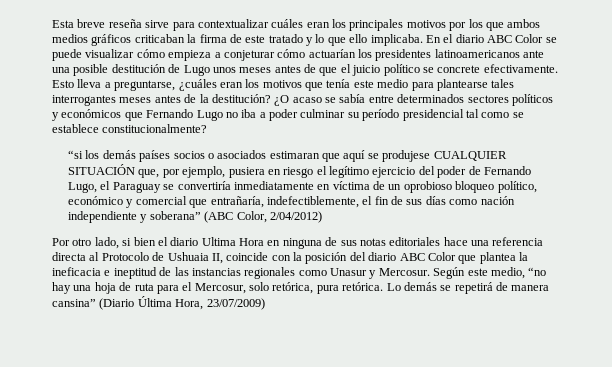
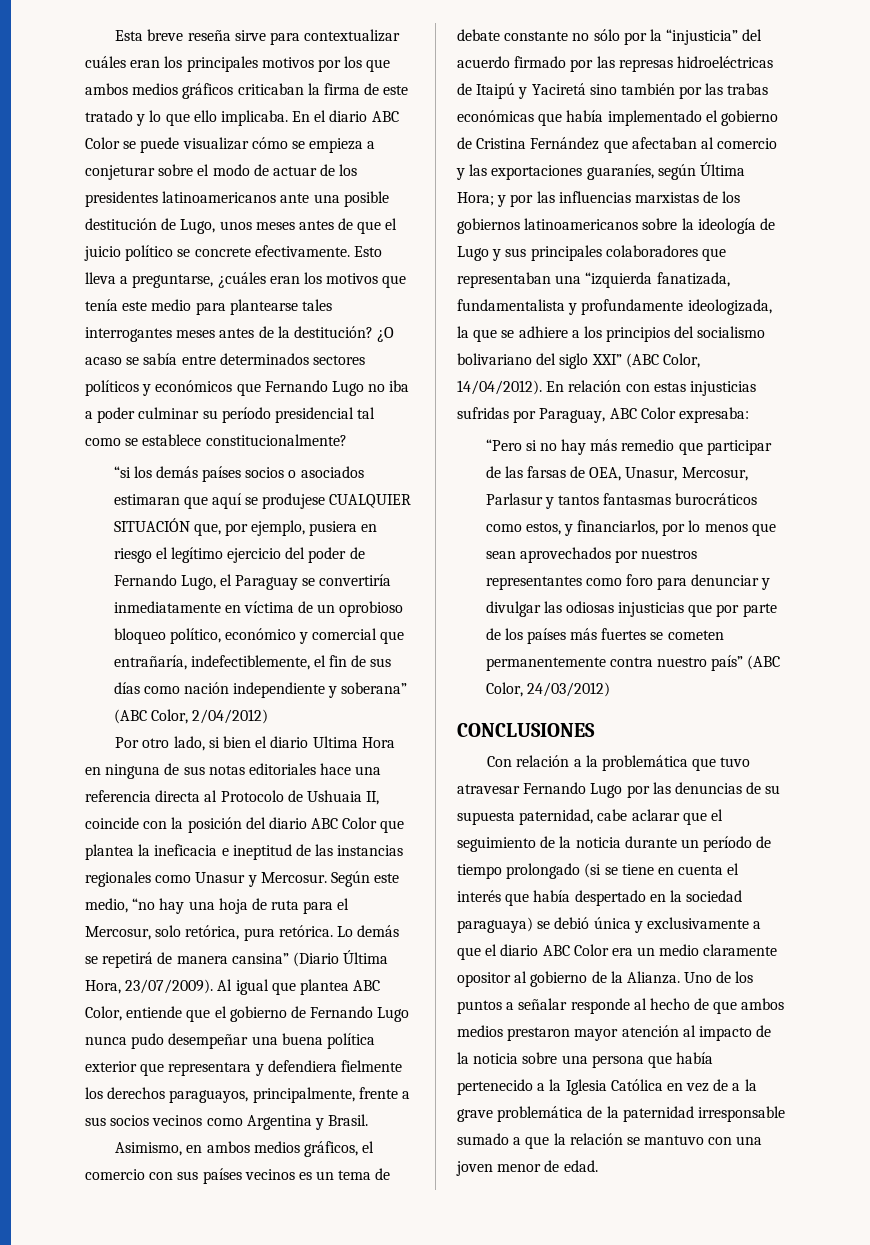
- En el diario ABC Color se puede visualizar cómo empieza a conjeturar cómo actuarían los presidentes latinoamericanos ante una posible destitución de Lugo unos meses antes de que el juicio político se concrete efectivamente.
+ En el diario ABC Color se puede visualizar cómo se empieza a conjeturar sobre el modo de actuar de los presidentes latinoamericanos ante una posible destitución de Lugo, unos meses antes de que el juicio político se concrete efectivamente.
- Lo demás se repetirá de manera cansina” (Diario Última Hora, 23/07/2009)
+ Lo demás se repetirá de manera cansina” (Diario Última Hora, 23/07/2009). Al igual que plantea ABC Color, entiende que el gobierno de Fernando Lugo nunca pudo desempeñar una buena política exterior que representara y defendiera fielmente los derechos paraguayos, principalmente, frente a sus socios vecinos como Argentina y Brasil.
+ Asimismo, en ambos medios gráficos, el comercio con sus países vecinos es un tema de debate constante no sólo por la “injusticia” del acuerdo firmado por las represas hidroeléctricas de Itaipú y Yaciretá sino también por las trabas económicas que había implementado el gobierno de Cristina Fernández que afectaban al comercio y las exportaciones guaraníes, según Última Hora; y por las influencias marxistas de los gobiernos latinoamericanos sobre la ideología de Lugo y sus principales colaboradores que representaban una “izquierda fanatizada, fundamentalista y profundamente ideologizada, la que se adhiere a los principios del socialismo bolivariano del siglo XXI” (ABC Color, 14/04/2012). En relación con estas injusticias sufridas por Paraguay, ABC Color expresaba:
+ “Pero si no hay más remedio que participar de las farsas de OEA, Unasur, Mercosur, Parlasur y tantos fantasmas burocráticos como estos, y financiarlos, por lo menos que sean aprovechados por nuestros representantes como foro para denunciar y divulgar las odiosas injusticias que por parte de los países más fuertes se cometen permanentemente contra nuestro país” (ABC Color, 24/03/2012)
+ CONCLUSIONES
+ Con relación a la problemática que tuvo atravesar Fernando Lugo por las denuncias de su supuesta paternidad, cabe aclarar que el seguimiento de la noticia durante un período de tiempo prolongado (si se tiene en cuenta el interés que había despertado en la sociedad paraguaya) se debió única y exclusivamente a que el diario ABC Color era un medio claramente opositor al gobierno de la Alianza. Uno de los puntos a señalar responde al hecho de que ambos medios prestaron mayor atención al impacto de la noticia sobre una persona que había pertenecido a la Iglesia Católica en vez de a la grave problemática de la paternidad irresponsable sumado a que la relación se mantuvo con una joven menor de edad.

